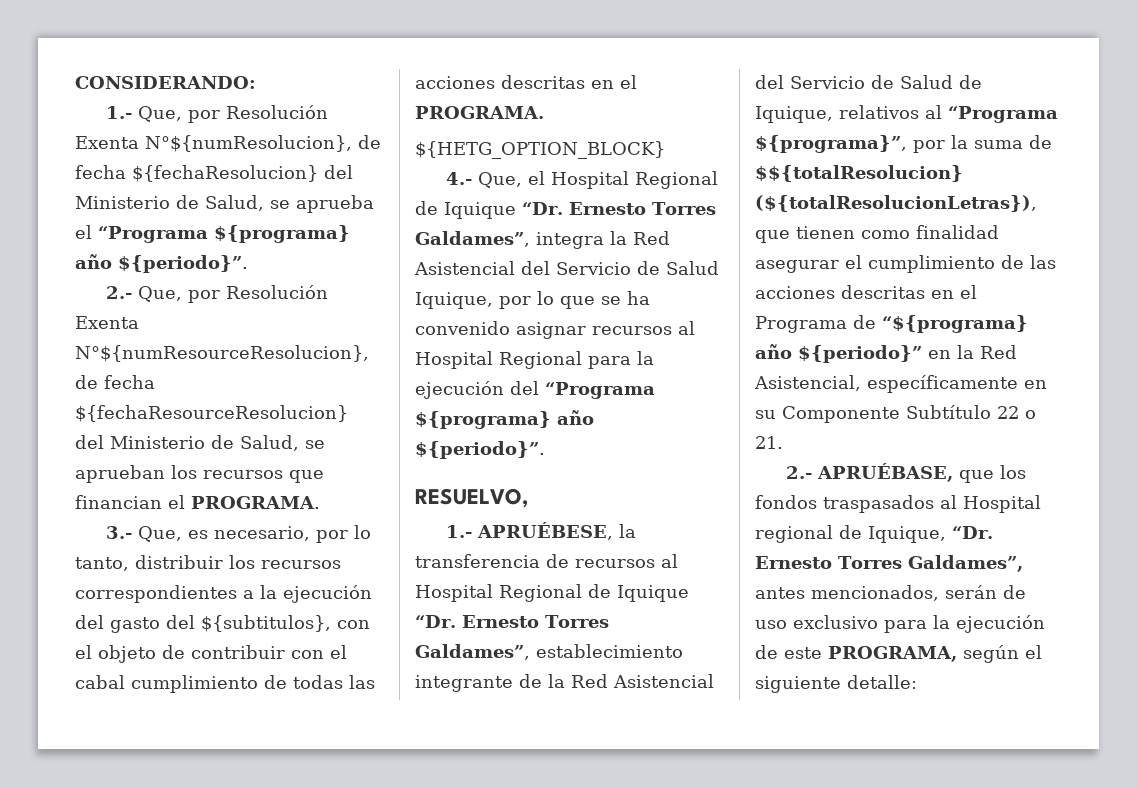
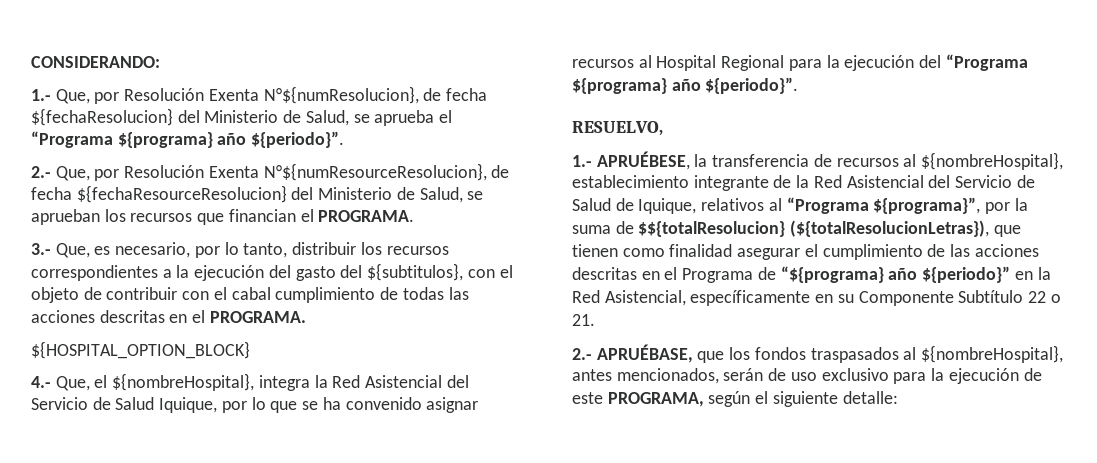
- ${HETG_OPTION_BLOCK}
+ ${HOSPITAL_OPTION_BLOCK}
- 4.- Que, el Hospital Regional de Iquique “Dr. Ernesto Torres Galdames”, integra la Red Asistencial del Servicio de Salud Iquique, por lo que se ha convenido asignar recursos al Hospital Regional para la ejecución del “Programa ${programa} año ${periodo}”.
+ 4.- Que, el ${nombreHospital}, integra la Red Asistencial del Servicio de Salud Iquique, por lo que se ha convenido asignar recursos al Hospital Regional para la ejecución del “Programa ${programa} año ${periodo}”.
- 1.- APRUÉBESE, la transferencia de recursos al Hospital Regional de Iquique “Dr. Ernesto Torres Galdames”, establecimiento integrante de la Red Asistencial del Servicio de Salud de Iquique, relativos al “Programa ${programa}”, por la suma de $${totalResolucion} (${totalResolucionLetras}), que tienen como finalidad asegurar el cumplimiento de las acciones descritas en el Programa de “${programa} año ${periodo}” en la Red Asistencial, específicamente en su Componente Subtítulo 22 o 21.
+ 1.- APRUÉBESE, la transferencia de recursos al ${nombreHospital}, establecimiento integrante de la Red Asistencial del Servicio de Salud de Iquique, relativos al “Programa ${programa}”, por la suma de $${totalResolucion} (${totalResolucionLetras}), que tienen como finalidad asegurar el cumplimiento de las acciones descritas en el Programa de “${programa} año ${periodo}” en la Red Asistencial, específicamente en su Componente Subtítulo 22 o 21.
- 2.- APRUÉBASE, que los fondos traspasados al Hospital regional de Iquique, “Dr. Ernesto Torres Galdames”, antes mencionados, serán de uso exclusivo para la ejecución de este PROGRAMA, según el siguiente detalle:
+ 2.- APRUÉBASE, que los fondos traspasados al ${nombreHospital}, antes mencionados, serán de uso exclusivo para la ejecución de este PROGRAMA, según el siguiente detalle:

